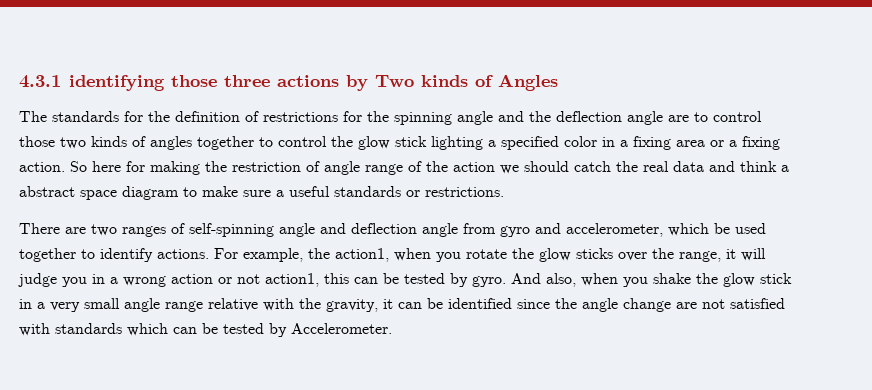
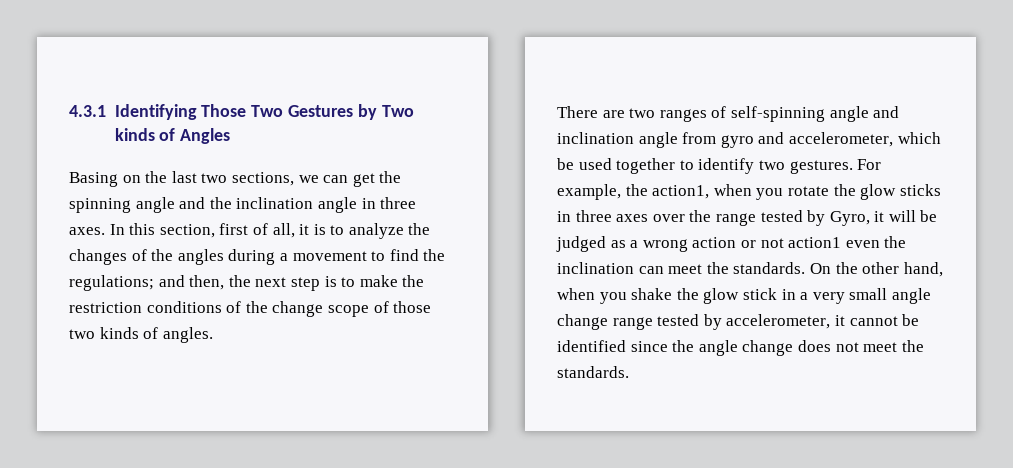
- 4.3.1 identifying those three actions by Two kinds of Angles
+ 4.3.1 Identifying Those Two Gestures by Two kinds of Angles
- The standards for the definition of restrictions for the spinning angle and the deflection angle are to control those two kinds of angles together to control the glow stick lighting a specified color in a fixing area or a fixing action. So here for making the restriction of angle range of the action we should catch the real data and think a abstract space diagram to make sure a useful standards or restrictions.
+ Basing on the last two sections, we can get the spinning angle and the inclination angle in three axes. In this section, first of all, it is to analyze the changes of the angles during a movement to find the regulations; and then, the next step is to make the restriction conditions of the change scope of those two kinds of angles.
- There are two ranges of self-spinning angle and deflection angle from gyro and accelerometer, which be used together to identify actions.
+ There are two ranges of self-spinning angle and inclination angle from gyro and accelerometer, which be used together to identify two gestures.
- For example, the action1, when you rotate the glow sticks over the range, it will judge you in a wrong action or not action1, this can be tested by gyro. And also, when you shake the glow stick in a very small angle range relative with the gravity, it can be identified since the angle change are not satisfied with standards which can be tested by Accelerometer.
+ For example, the action1, when you rotate the glow sticks in three axes over the range tested by Gyro, it will be judged as a wrong action or not action1 even the inclination can meet the standards. On the other hand, when you shake the glow stick in a very small angle change range tested by accelerometer, it cannot be identified since the angle change does not meet the standards.

